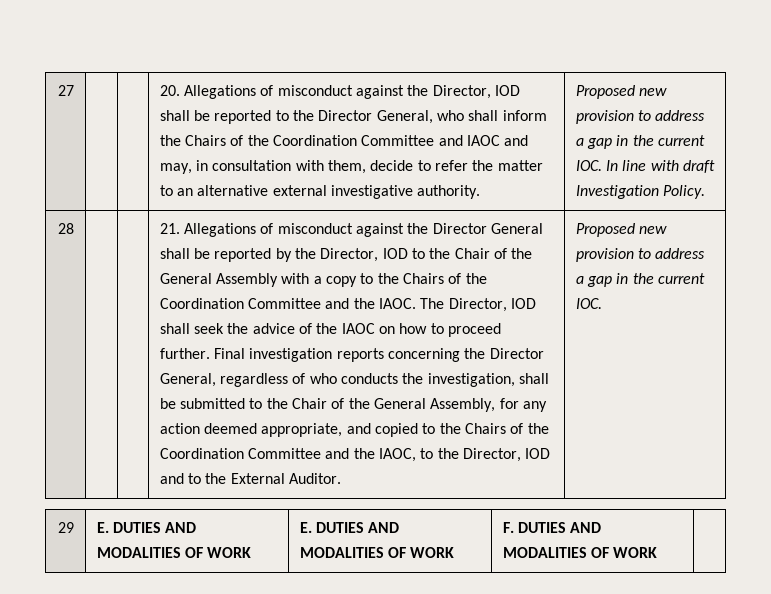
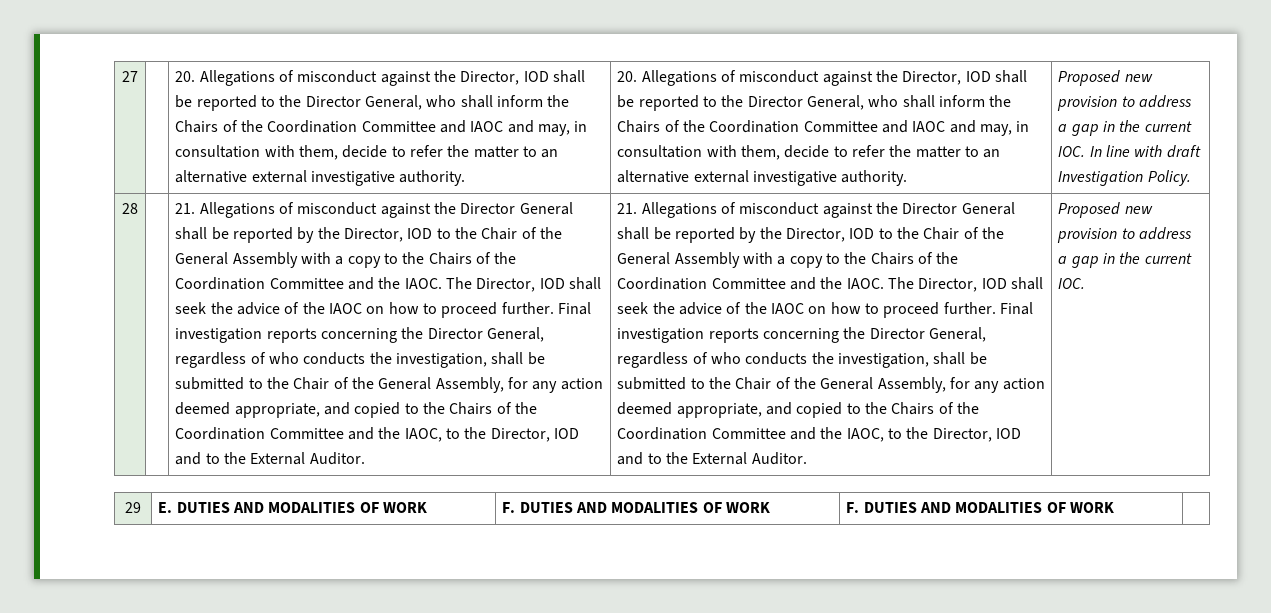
- 27
+ 27 | | 20. Allegations of misconduct against the Director, IOD shall be reported to the Director General, who shall inform the Chairs of the Coordination Committee and IAOC and may, in consultation with them, decide to refer the matter to an alternative external investigative authority.
- 28
+ 28 | | 21. Allegations of misconduct against the Director General shall be reported by the Director, IOD to the Chair of the General Assembly with a copy to the Chairs of the Coordination Committee and the IAOC. The Director, IOD shall seek the advice of the IAOC on how to proceed further. Final investigation reports concerning the Director General, regardless of who conducts the investigation, shall be submitted to the Chair of the General Assembly, for any action deemed appropriate, and copied to the Chairs of the Coordination Committee and the IAOC, to the Director, IOD and to the External Auditor.
- 29 | E. DUTIES AND MODALITIES OF WORK | E. DUTIES AND MODALITIES OF WORK | F. DUTIES AND MODALITIES OF WORK |
+ 29 | E. DUTIES AND MODALITIES OF WORK | F. DUTIES AND MODALITIES OF WORK | F. DUTIES AND MODALITIES OF WORK |

